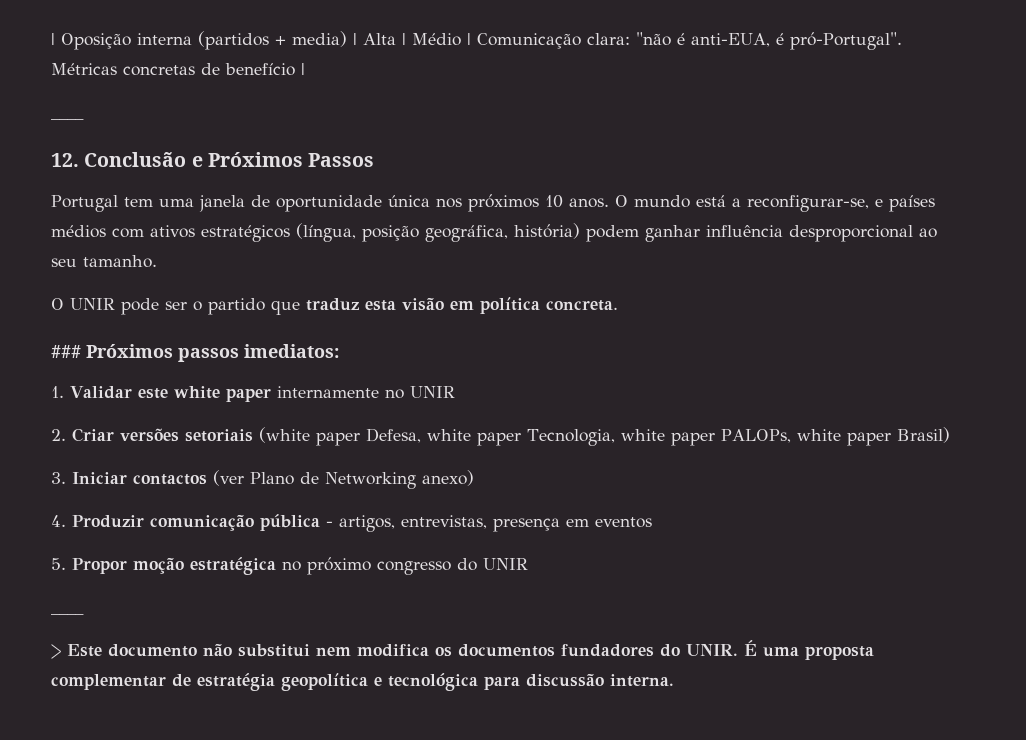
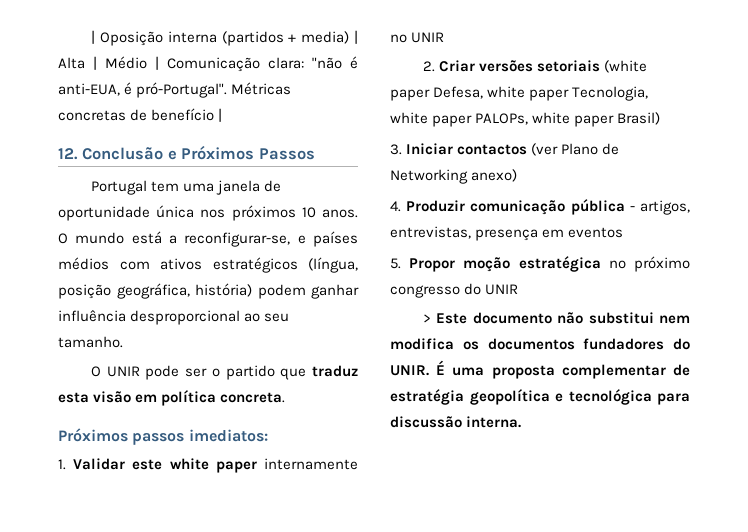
  Métricas concretas de benefício |
- ____
- ### Próximos passos imediatos:
+ Próximos passos imediatos:
  5. Propor moção estratégica no próximo congresso do UNIR
- ____

